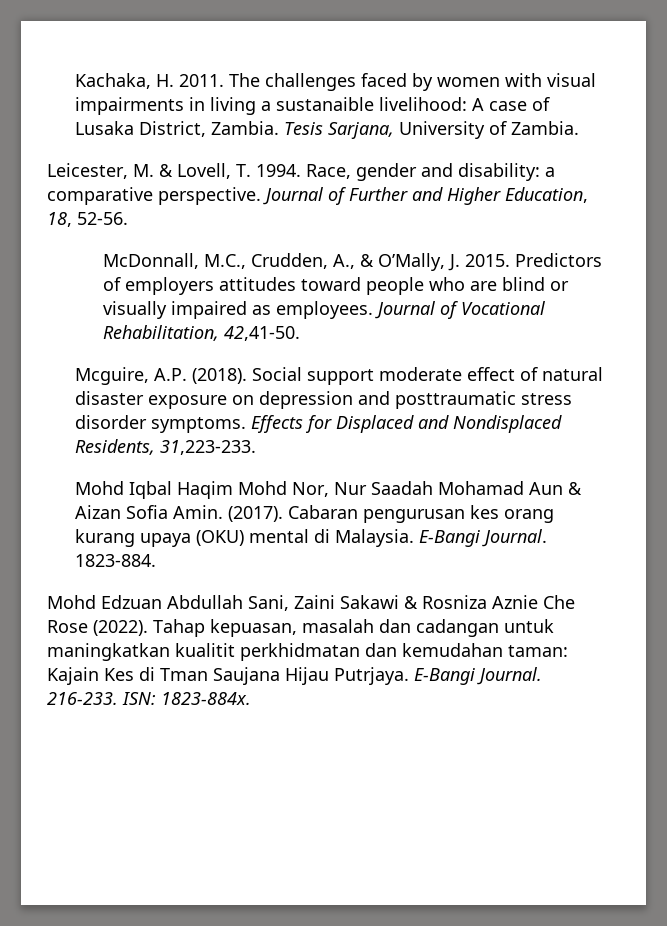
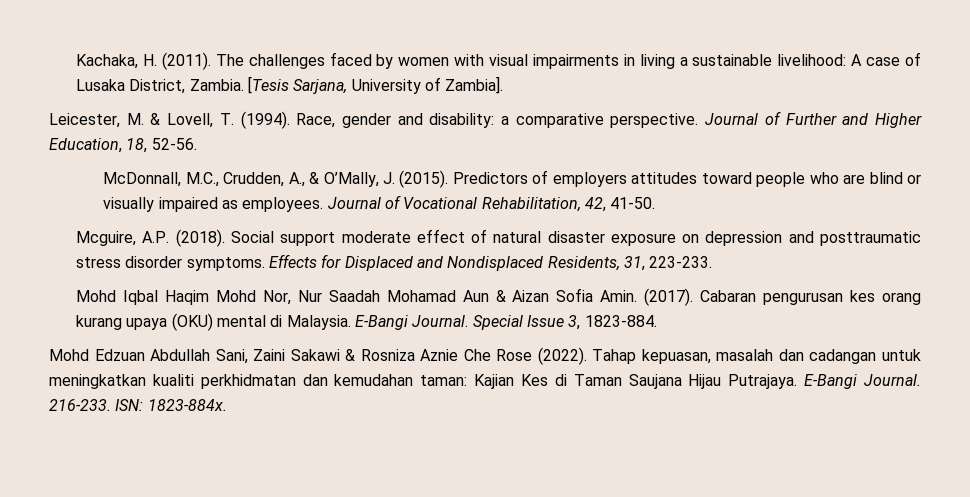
- Kachaka, H. 2011.
+ Kachaka, H. (2011).
- The challenges faced by women with visual impairments in living a sustanaible livelihood: A case of Lusaka District, Zambia.
+ The challenges faced by women with visual impairments in living a sustainable livelihood: A case of Lusaka District, Zambia.
- Tesis Sarjana, University of Zambia.
+ [Tesis Sarjana, University of Zambia].
- Leicester, M. & Lovell, T. 1994.
+ Leicester, M. & Lovell, T. (1994).
- McDonnall, M.C., Crudden, A., & O’Mally, J. 2015.
+ McDonnall, M.C., Crudden, A., & O’Mally, J. (2015).
- Journal of Vocational Rehabilitation, 42,41-50.
+ Journal of Vocational Rehabilitation, 42, 41-50.
- Effects for Displaced and Nondisplaced Residents, 31,223-233.
+ Effects for Displaced and Nondisplaced Residents, 31, 223-233.
- 1823-884.
+ Special Issue 3, 1823-884.
- Tahap kepuasan, masalah dan cadangan untuk maningkatkan kualitit perkhidmatan dan kemudahan taman: Kajain Kes di Tman Saujana Hijau Putrjaya.
+ Tahap kepuasan, masalah dan cadangan untuk meningkatkan kualiti perkhidmatan dan kemudahan taman: Kajian Kes di Taman Saujana Hijau Putrajaya.

